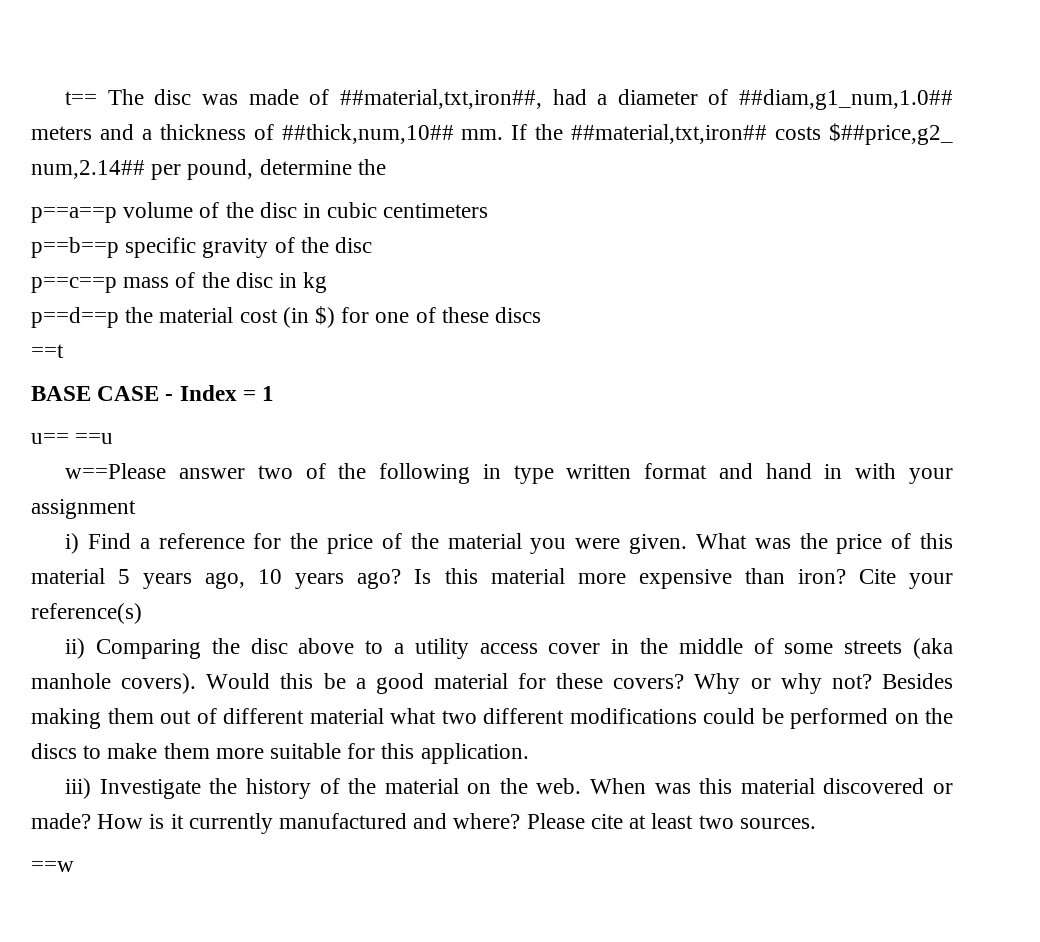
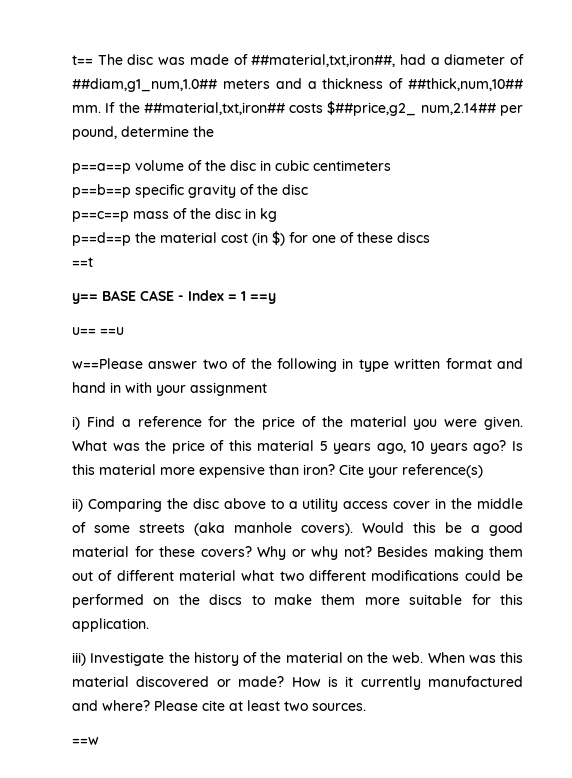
- BASE CASE - Index = 1
+ y== BASE CASE - Index = 1 ==y

